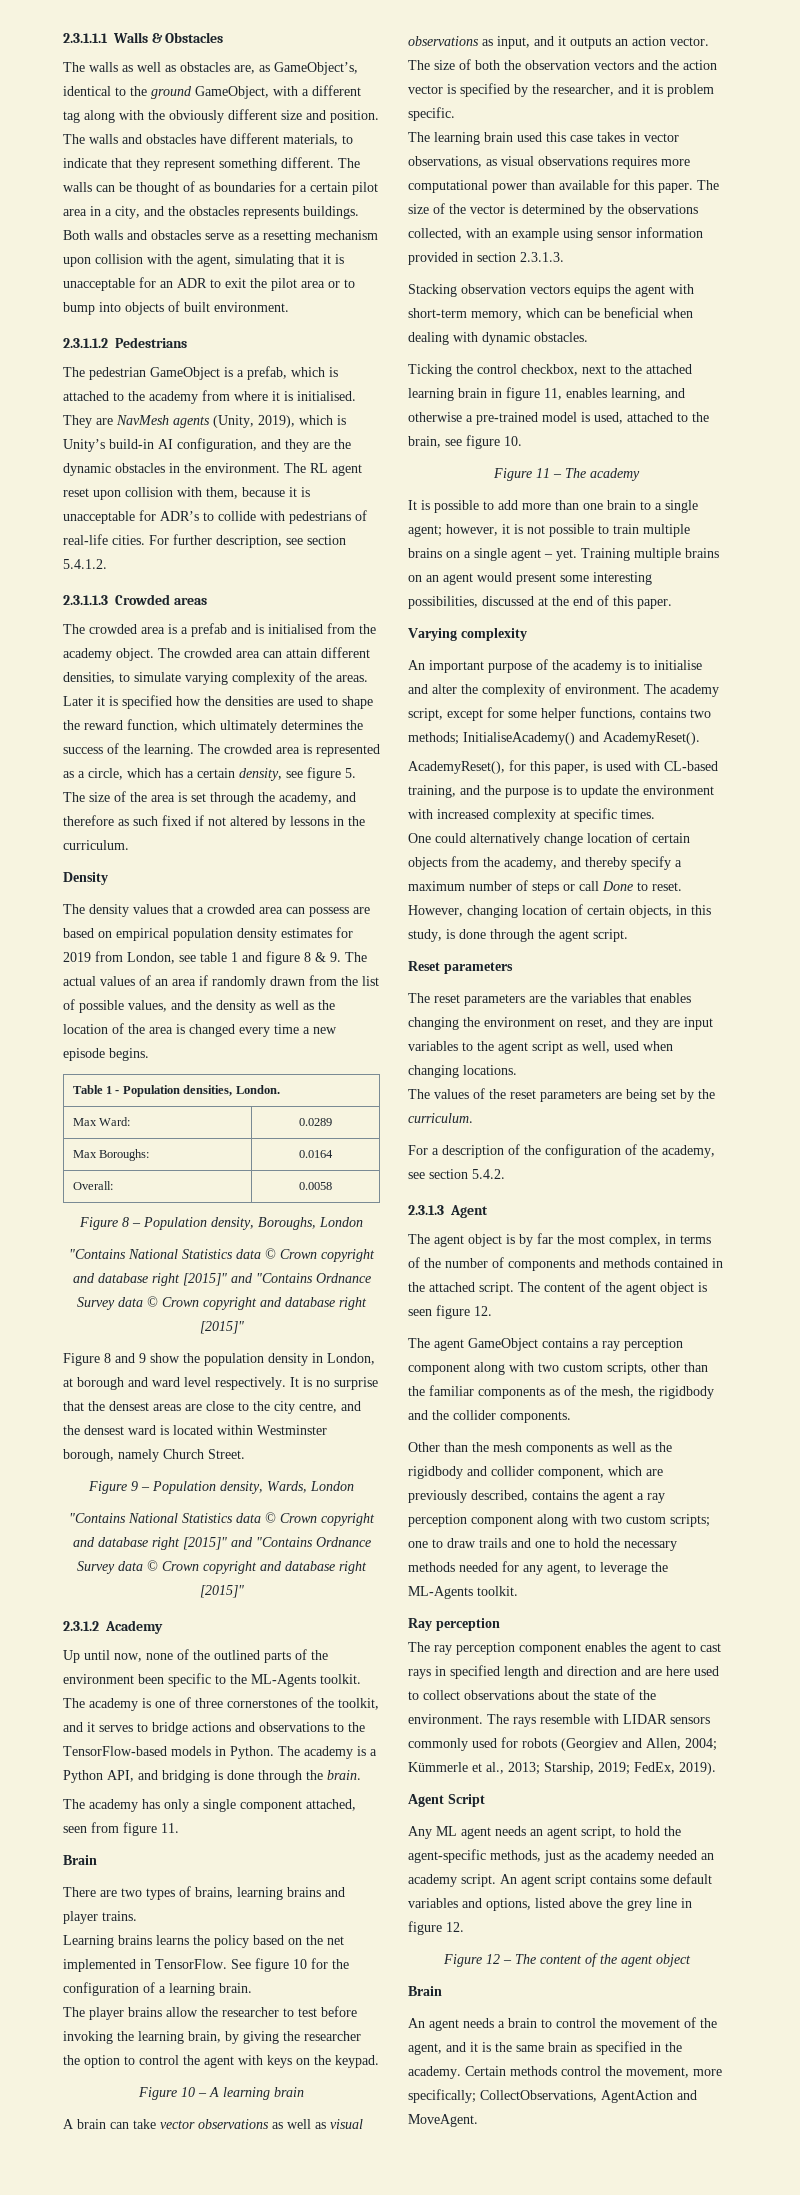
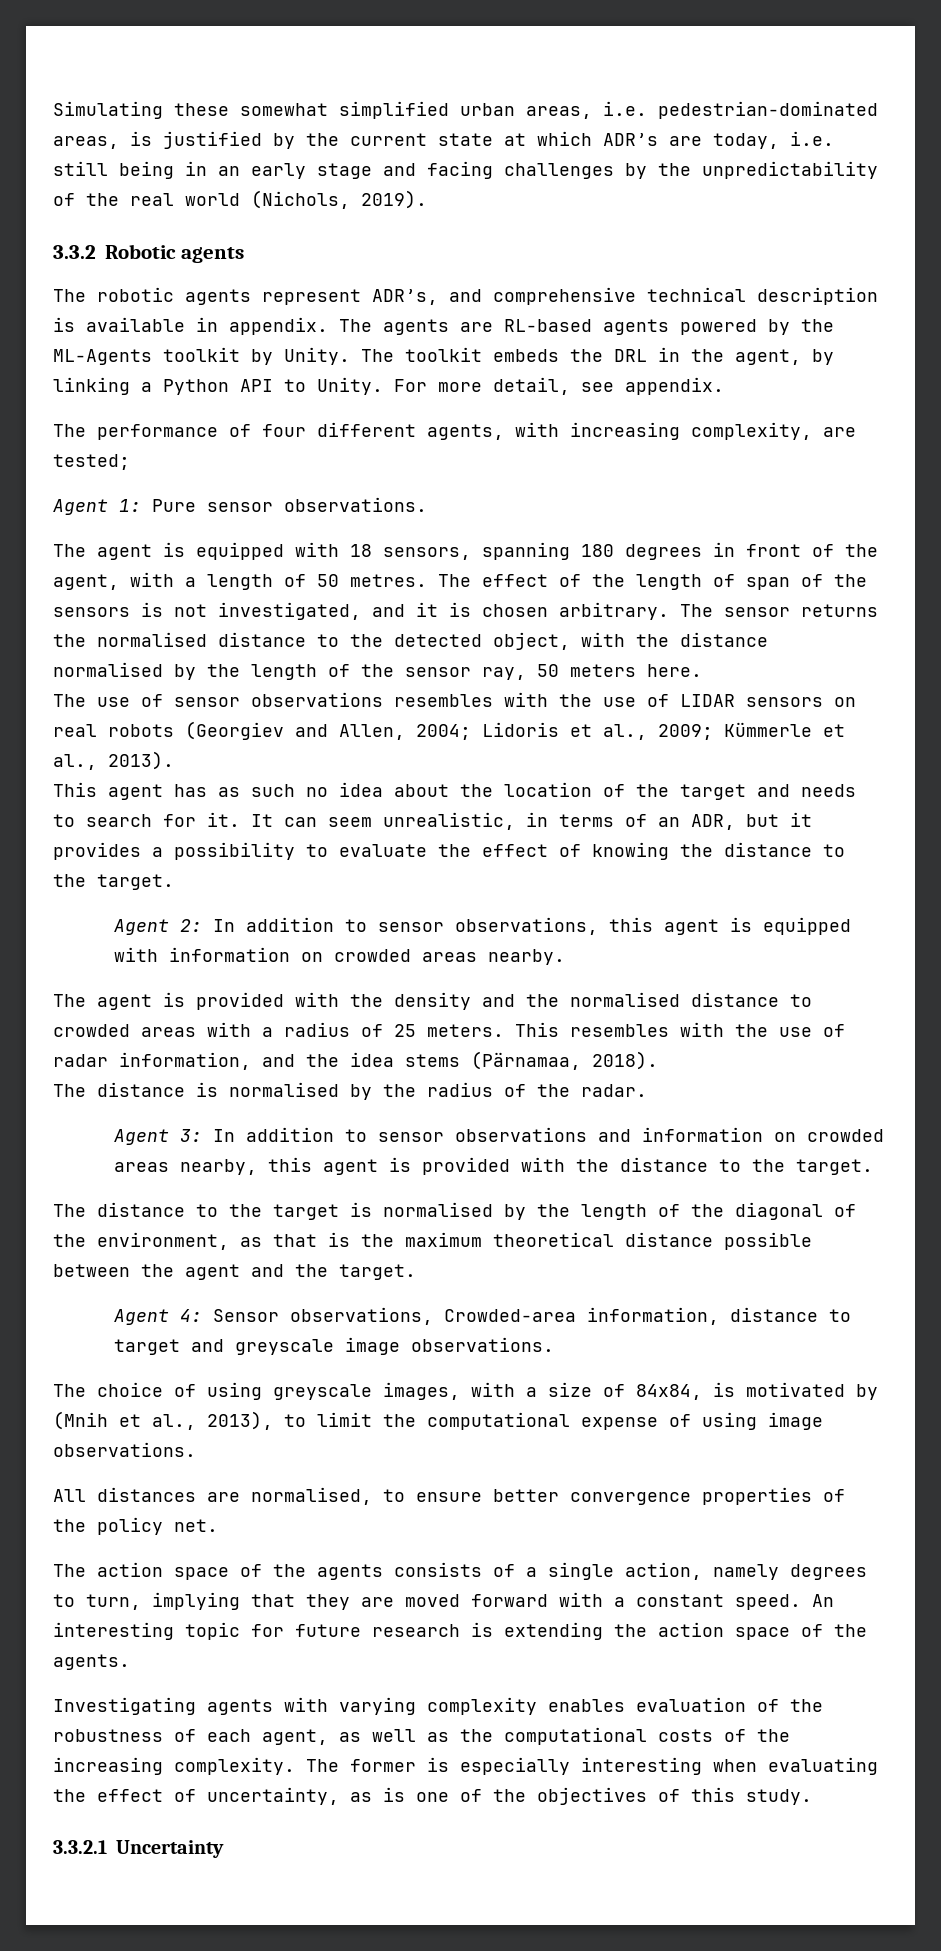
- 2.3.1.1.1 Walls & Obstacles
- The walls as well as obstacles are, as GameObject’s, identical to the ground GameObject, with a different tag along with the obviously different size and position. The walls and obstacles have different materials, to indicate that they represent something different. The walls can be thought of as boundaries for a certain pilot area in a city, and the obstacles represents buildings. Both walls and obstacles serve as a resetting mechanism upon collision with the agent, simulating that it is unacceptable for an ADR to exit the pilot area or to bump into objects of built environment.
- 2.3.1.1.2 Pedestrians
- The pedestrian GameObject is a prefab, which is attached to the academy from where it is initialised. They are NavMesh agents (Unity, 2019), which is Unity’s build-in AI configuration, and they are the dynamic obstacles in the environment. The RL agent reset upon collision with them, because it is unacceptable for ADR’s to collide with pedestrians of real-life cities. For further description, see section 5.4.1.2.
- 2.3.1.1.3 Crowded areas
- The crowded area is a prefab and is initialised from the academy object. The crowded area can attain different densities, to simulate varying complexity of the areas. Later it is specified how the densities are used to shape the reward function, which ultimately determines the success of the learning. The crowded area is represented as a circle, which has a certain density, see figure 5. The size of the area is set through the academy, and therefore as such fixed if not altered by lessons in the curriculum.
- Density
- The density values that a crowded area can possess are based on empirical population density estimates for 2019 from London, see table 1 and figure 8 & 9. The actual values of an area if randomly drawn from the list of possible values, and the density as well as the location of the area is changed every time a new episode begins.
- Table 1 - Population densities, London.
- Max Ward: | 0.0289
- Max Boroughs: | 0.0164
- Overall: | 0.0058
- Figure 8 – Population density, Boroughs, London
- "Contains National Statistics data © Crown copyright and database right [2015]" and "Contains Ordnance Survey data © Crown copyright and database right [2015]"
- Figure 8 and 9 show the population density in London, at borough and ward level respectively. It is no surprise that the densest areas are close to the city centre, and the densest ward is located within Westminster borough, namely Church Street.
- Figure 9 – Population density, Wards, London
- "Contains National Statistics data © Crown copyright and database right [2015]" and "Contains Ordnance Survey data © Crown copyright and database right [2015]"
- 2.3.1.2 Academy
- Up until now, none of the outlined parts of the environment been specific to the ML-Agents toolkit. The academy is one of three cornerstones of the toolkit, and it serves to bridge actions and observations to the TensorFlow-based models in Python. The academy is a Python API, and bridging is done through the brain.
- The academy has only a single component attached, seen from figure 11.
- Brain
- There are two types of brains, learning brains and player trains.
- Learning brains learns the policy based on the net implemented in TensorFlow. See figure 10 for the configuration of a learning brain.
- The player brains allow the researcher to test before invoking the learning brain, by giving the researcher the option to control the agent with keys on the keypad.
- Figure 10 – A learning brain
- A brain can take vector observations as well as visual observations as input, and it outputs an action vector. The size of both the observation vectors and the action vector is specified by the researcher, and it is problem specific.
- The learning brain used this case takes in vector observations, as visual observations requires more computational power than available for this paper. The size of the vector is determined by the observations collected, with an example using sensor information provided in section 2.3.1.3.
- Stacking observation vectors equips the agent with short-term memory, which can be beneficial when dealing with dynamic obstacles.
- Ticking the control checkbox, next to the attached learning brain in figure 11, enables learning, and otherwise a pre-trained model is used, attached to the brain, see figure 10.
- Figure 11 – The academy
- It is possible to add more than one brain to a single agent; however, it is not possible to train multiple brains on a single agent – yet. Training multiple brains on an agent would present some interesting possibilities, discussed at the end of this paper.
- Varying complexity
- An important purpose of the academy is to initialise and alter the complexity of environment. The academy script, except for some helper functions, contains two methods; InitialiseAcademy() and AcademyReset().
- AcademyReset(), for this paper, is used with CL-based training, and the purpose is to update the environment with increased complexity at specific times.
- One could alternatively change location of certain objects from the academy, and thereby specify a maximum number of steps or call Done to reset. However, changing location of certain objects, in this study, is done through the agent script.
- Reset parameters
- The reset parameters are the variables that enables changing the environment on reset, and they are input variables to the agent script as well, used when changing locations.
- The values of the reset parameters are being set by the curriculum.
- For a description of the configuration of the academy, see section 5.4.2.
- 2.3.1.3 Agent
- The agent object is by far the most complex, in terms of the number of components and methods contained in the attached script. The content of the agent object is seen figure 12.
- The agent GameObject contains a ray perception component along with two custom scripts, other than the familiar components as of the mesh, the rigidbody and the collider components.
- Other than the mesh components as well as the rigidbody and collider component, which are previously described, contains the agent a ray perception component along with two custom scripts; one to draw trails and one to hold the necessary methods needed for any agent, to leverage the ML-Agents toolkit.
- Ray perception
- The ray perception component enables the agent to cast rays in specified length and direction and are here used to collect observations about the state of the environment. The rays resemble with LIDAR sensors commonly used for robots (Georgiev and Allen, 2004; Kümmerle et al., 2013; Starship, 2019; FedEx, 2019).
- Agent Script
- Any ML agent needs an agent script, to hold the agent-specific methods, just as the academy needed an academy script. An agent script contains some default variables and options, listed above the grey line in figure 12.
- Figure 12 – The content of the agent object
- Brain
- An agent needs a brain to control the movement of the agent, and it is the same brain as specified in the academy. Certain methods control the movement, more specifically; CollectObservations, AgentAction and MoveAgent.
+ Simulating these somewhat simplified urban areas, i.e. pedestrian-dominated areas, is justified by the current state at which ADR’s are today, i.e. still being in an early stage and facing challenges by the unpredictability of the real world (Nichols, 2019).
+ 3.3.2 Robotic agents
+ The robotic agents represent ADR’s, and comprehensive technical description is available in appendix. The agents are RL-based agents powered by the ML-Agents toolkit by Unity. The toolkit embeds the DRL in the agent, by linking a Python API to Unity. For more detail, see appendix.
+ The performance of four different agents, with increasing complexity, are tested;
+ Agent 1: Pure sensor observations.
+ The agent is equipped with 18 sensors, spanning 180 degrees in front of the agent, with a length of 50 metres. The effect of the length of span of the sensors is not investigated, and it is chosen arbitrary. The sensor returns the normalised distance to the detected object, with the distance normalised by the length of the sensor ray, 50 meters here.
+ The use of sensor observations resembles with the use of LIDAR sensors on real robots (Georgiev and Allen, 2004; Lidoris et al., 2009; Kümmerle et al., 2013).
+ This agent has as such no idea about the location of the target and needs to search for it. It can seem unrealistic, in terms of an ADR, but it provides a possibility to evaluate the effect of knowing the distance to the target.
+ Agent 2: In addition to sensor observations, this agent is equipped with information on crowded areas nearby.
+ The agent is provided with the density and the normalised distance to crowded areas with a radius of 25 meters. This resembles with the use of radar information, and the idea stems (Pärnamaa, 2018).
+ The distance is normalised by the radius of the radar.
+ Agent 3: In addition to sensor observations and information on crowded areas nearby, this agent is provided with the distance to the target.
+ The distance to the target is normalised by the length of the diagonal of the environment, as that is the maximum theoretical distance possible between the agent and the target.
+ Agent 4: Sensor observations, Crowded-area information, distance to target and greyscale image observations.
+ The choice of using greyscale images, with a size of 84x84, is motivated by (Mnih et al., 2013), to limit the computational expense of using image observations.
+ All distances are normalised, to ensure better convergence properties of the policy net.
+ The action space of the agents consists of a single action, namely degrees to turn, implying that they are moved forward with a constant speed. An interesting topic for future research is extending the action space of the agents.
+ Investigating agents with varying complexity enables evaluation of the robustness of each agent, as well as the computational costs of the increasing complexity. The former is especially interesting when evaluating the effect of uncertainty, as is one of the objectives of this study.
+ 3.3.2.1 Uncertainty

